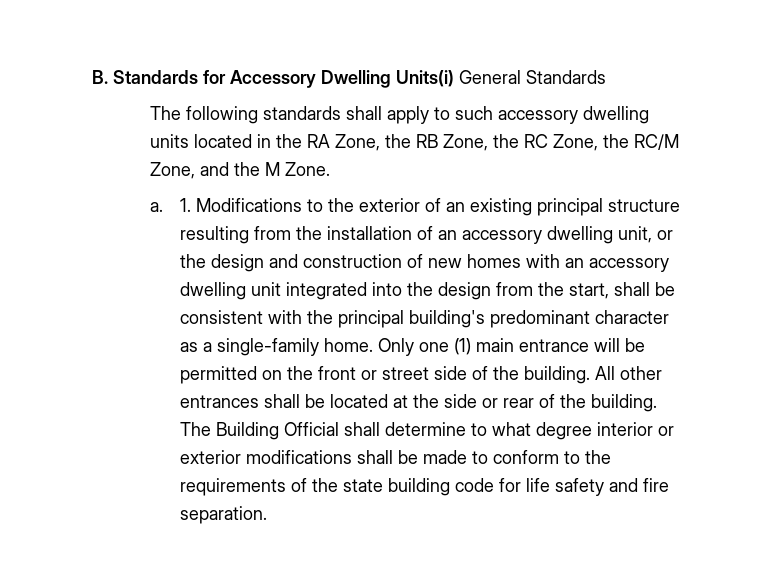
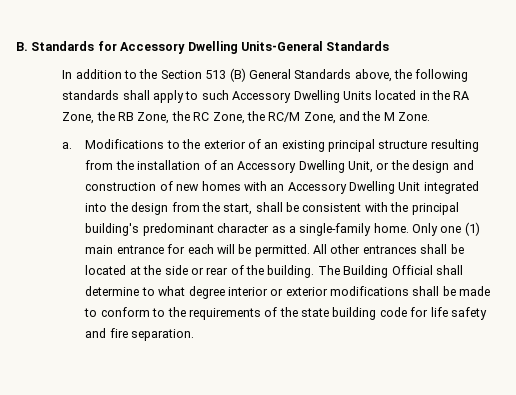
- B. Standards for Accessory Dwelling Units(i) General Standards
- The following standards shall apply to such accessory dwelling units located in the RA Zone, the RB Zone, the RC Zone, the RC/M Zone, and the M Zone.
+ B. Standards for Accessory Dwelling Units-General Standards
+ In addition to the Section 513 (B) General Standards above, the following standards shall apply to such Accessory Dwelling Units located in the RA Zone, the RB Zone, the RC Zone, the RC/M Zone, and the M Zone.
- 1. Modifications to the exterior of an existing principal structure resulting from the installation of an accessory dwelling unit, or the design and construction of new homes with an accessory dwelling unit integrated into the design from the start, shall be consistent with the principal building's predominant character as a single-family home.
+ Modifications to the exterior of an existing principal structure resulting from the installation of an Accessory Dwelling Unit, or the design and construction of new homes with an Accessory Dwelling Unit integrated into the design from the start, shall be consistent with the principal building's predominant character as a single-family home.
- Only one (1) main entrance will be permitted on the front or street side of the building.
+ Only one (1) main entrance for each will be permitted.

